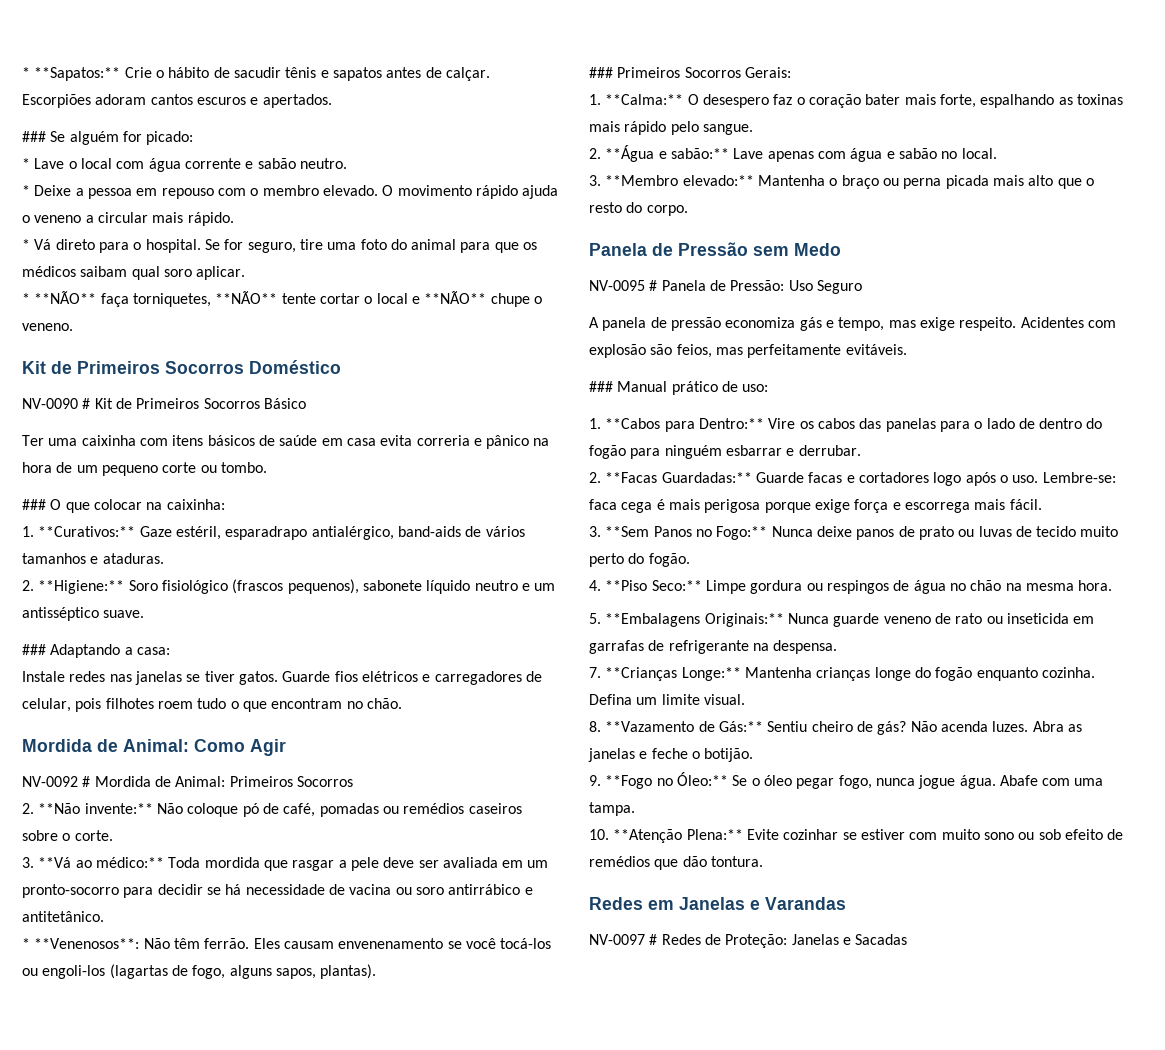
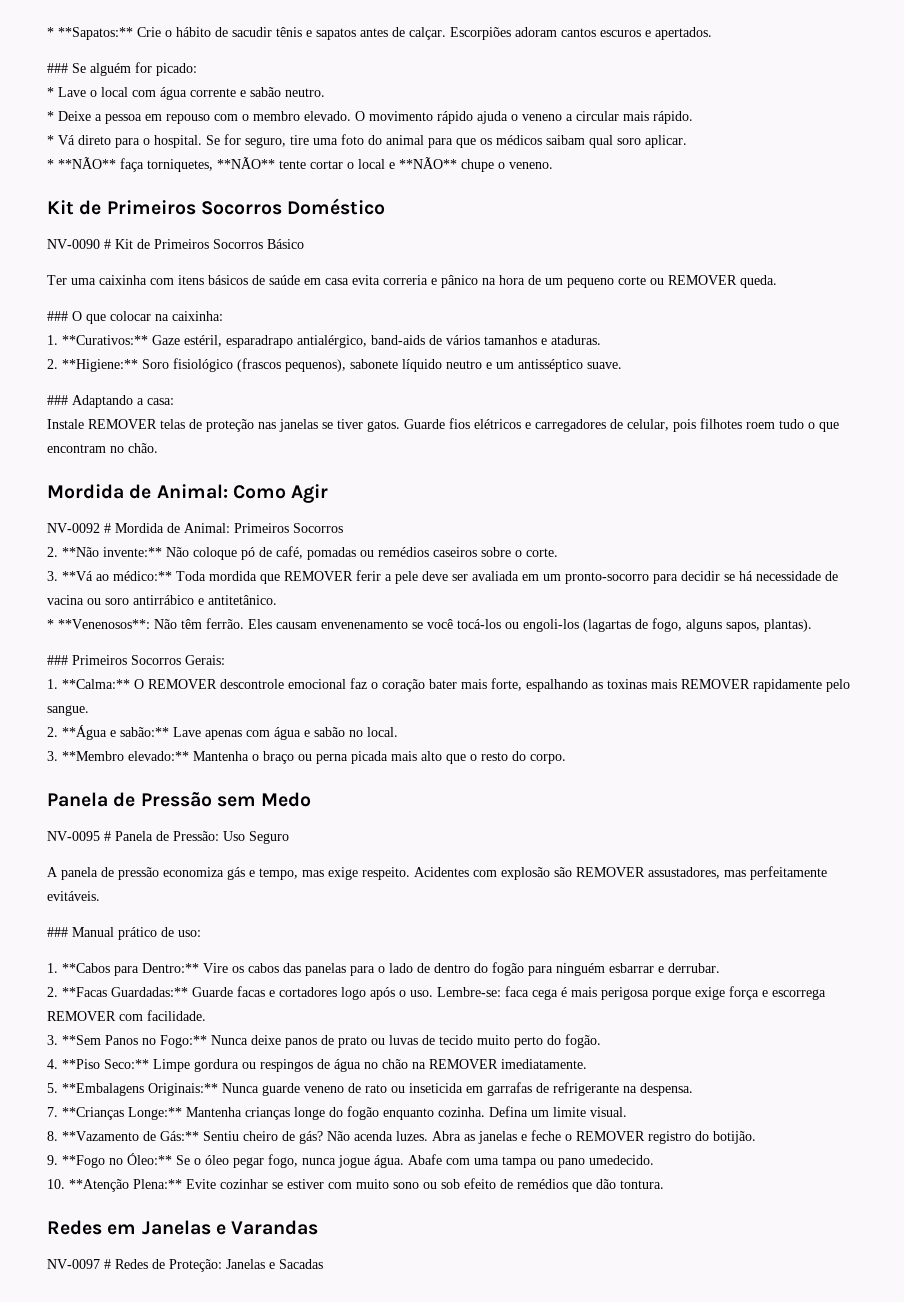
- Ter uma caixinha com itens básicos de saúde em casa evita correria e pânico na hora de um pequeno corte ou tombo.
+ Ter uma caixinha com itens básicos de saúde em casa evita correria e pânico na hora de um pequeno corte ou REMOVER queda.
- Instale redes nas janelas se tiver gatos.
+ Instale REMOVER telas de proteção nas janelas se tiver gatos.
- 3. **Vá ao médico:** Toda mordida que rasgar a pele deve ser avaliada em um pronto-socorro para decidir se há necessidade de vacina ou soro antirrábico e antitetânico.
+ 3. **Vá ao médico:** Toda mordida que REMOVER ferir a pele deve ser avaliada em um pronto-socorro para decidir se há necessidade de vacina ou soro antirrábico e antitetânico.
- 1. **Calma:** O desespero faz o coração bater mais forte, espalhando as toxinas mais rápido pelo sangue.
+ 1. **Calma:** O REMOVER descontrole emocional faz o coração bater mais forte, espalhando as toxinas mais REMOVER rapidamente pelo sangue.
- Acidentes com explosão são feios, mas perfeitamente evitáveis.
+ Acidentes com explosão são REMOVER assustadores, mas perfeitamente evitáveis.
- Lembre-se: faca cega é mais perigosa porque exige força e escorrega mais fácil.
+ Lembre-se: faca cega é mais perigosa porque exige força e escorrega REMOVER com facilidade.
- 4. **Piso Seco:** Limpe gordura ou respingos de água no chão na mesma hora.
+ 4. **Piso Seco:** Limpe gordura ou respingos de água no chão na REMOVER imediatamente.
- Abra as janelas e feche o botijão.
+ Abra as janelas e feche o REMOVER registro do botijão.
- Abafe com uma tampa.
+ Abafe com uma tampa ou pano umedecido.

